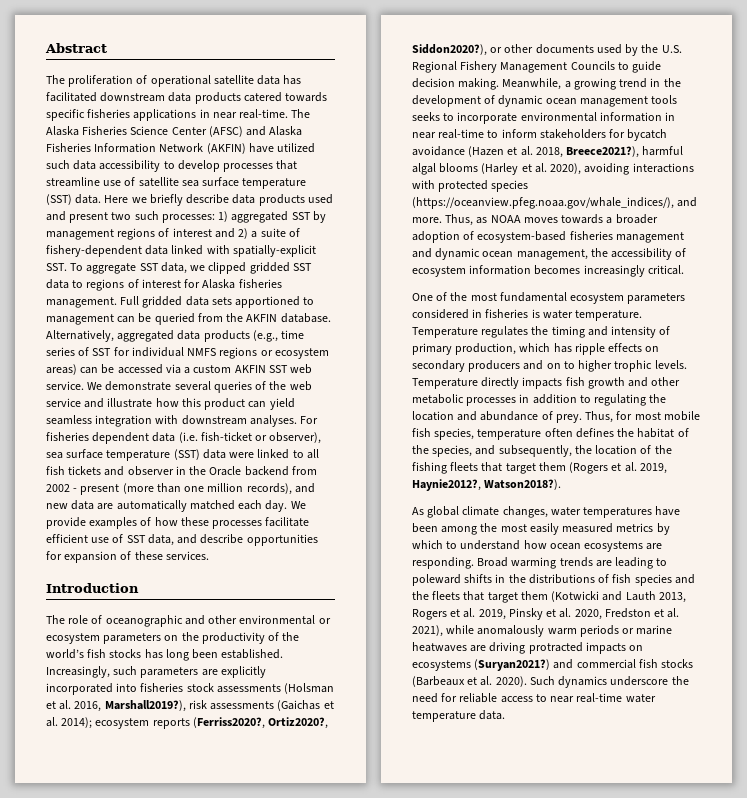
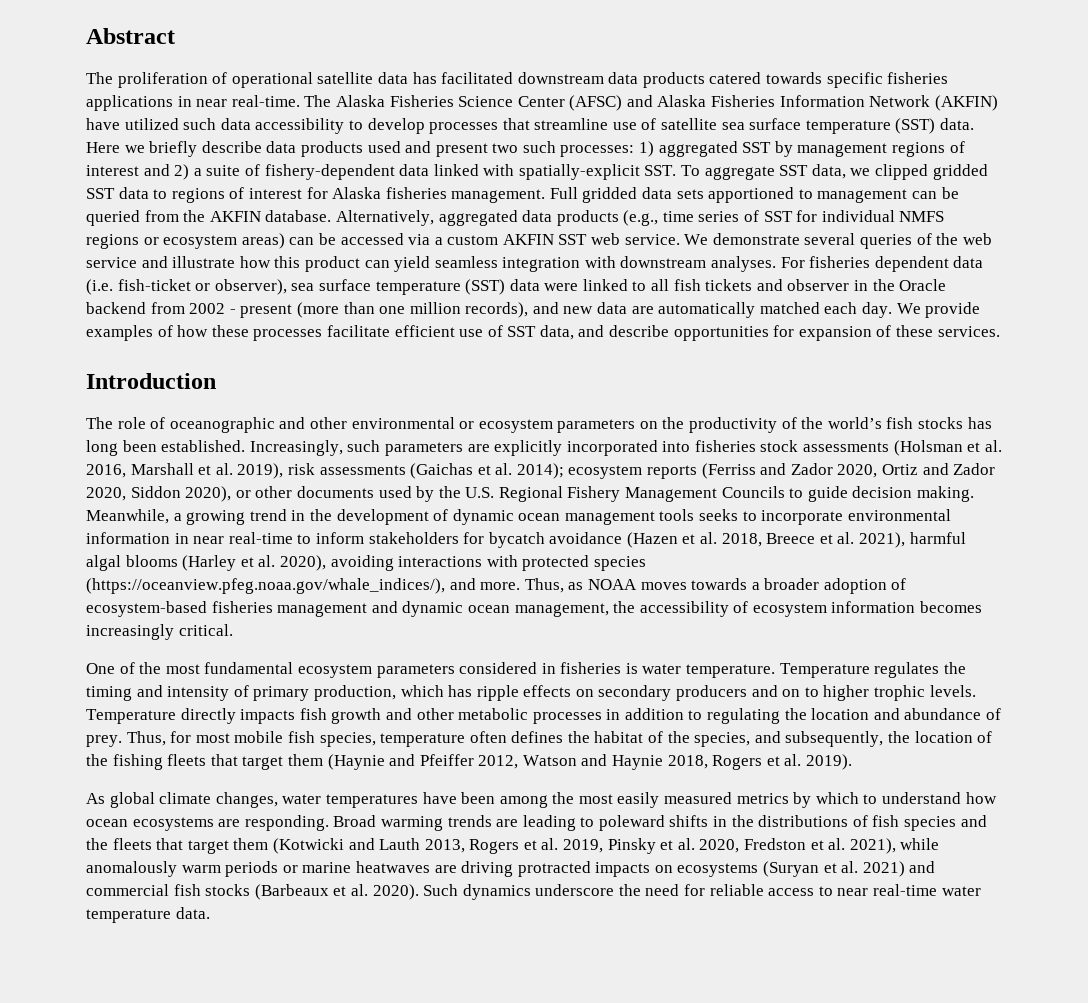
- Increasingly, such parameters are explicitly incorporated into fisheries stock assessments (Holsman et al. 2016, Marshall2019?), risk assessments (Gaichas et al. 2014); ecosystem reports (Ferriss2020?, Ortiz2020?, Siddon2020?), or other documents used by the U.S. Regional Fishery Management Councils to guide decision making.
+ Increasingly, such parameters are explicitly incorporated into fisheries stock assessments (Holsman et al. 2016, Marshall et al. 2019), risk assessments (Gaichas et al. 2014); ecosystem reports (Ferriss and Zador 2020, Ortiz and Zador 2020, Siddon 2020), or other documents used by the U.S. Regional Fishery Management Councils to guide decision making.
- Meanwhile, a growing trend in the development of dynamic ocean management tools seeks to incorporate environmental information in near real-time to inform stakeholders for bycatch avoidance (Hazen et al. 2018, Breece2021?), harmful algal blooms (Harley et al. 2020), avoiding interactions with protected species (https://oceanview.pfeg.noaa.gov/whale_indices/), and more.
+ Meanwhile, a growing trend in the development of dynamic ocean management tools seeks to incorporate environmental information in near real-time to inform stakeholders for bycatch avoidance (Hazen et al. 2018, Breece et al. 2021), harmful algal blooms (Harley et al. 2020), avoiding interactions with protected species (https://oceanview.pfeg.noaa.gov/whale_indices/), and more.
- Thus, for most mobile fish species, temperature often defines the habitat of the species, and subsequently, the location of the fishing fleets that target them (Rogers et al. 2019, Haynie2012?, Watson2018?).
+ Thus, for most mobile fish species, temperature often defines the habitat of the species, and subsequently, the location of the fishing fleets that target them (Haynie and Pfeiffer 2012, Watson and Haynie 2018, Rogers et al. 2019).
- Broad warming trends are leading to poleward shifts in the distributions of fish species and the fleets that target them (Kotwicki and Lauth 2013, Rogers et al. 2019, Pinsky et al. 2020, Fredston et al. 2021), while anomalously warm periods or marine heatwaves are driving protracted impacts on ecosystems (Suryan2021?) and commercial fish stocks (Barbeaux et al. 2020).
+ Broad warming trends are leading to poleward shifts in the distributions of fish species and the fleets that target them (Kotwicki and Lauth 2013, Rogers et al. 2019, Pinsky et al. 2020, Fredston et al. 2021), while anomalously warm periods or marine heatwaves are driving protracted impacts on ecosystems (Suryan et al. 2021) and commercial fish stocks (Barbeaux et al. 2020).

